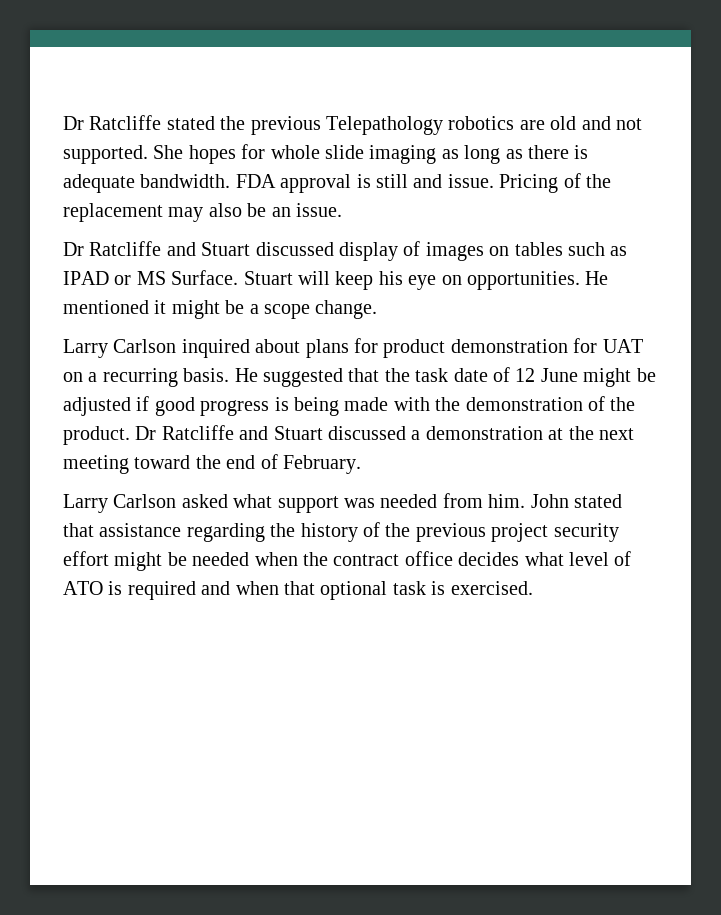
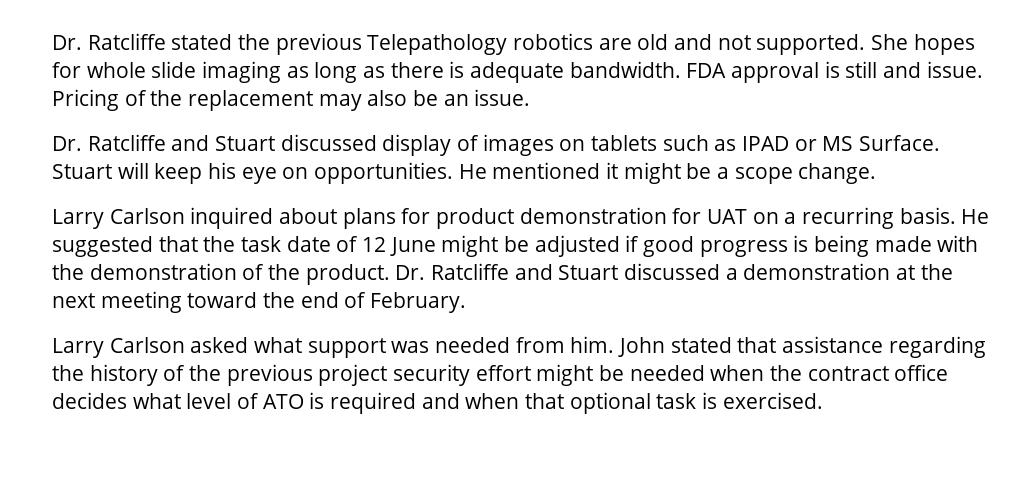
- Dr Ratcliffe stated the previous Telepathology robotics are old and not supported.
+ Dr. Ratcliffe stated the previous Telepathology robotics are old and not supported.
- Dr Ratcliffe and Stuart discussed display of images on tables such as IPAD or MS Surface.
+ Dr. Ratcliffe and Stuart discussed display of images on tablets such as IPAD or MS Surface.
- Dr Ratcliffe and Stuart discussed a demonstration at the next meeting toward the end of February.
+ Dr. Ratcliffe and Stuart discussed a demonstration at the next meeting toward the end of February.

